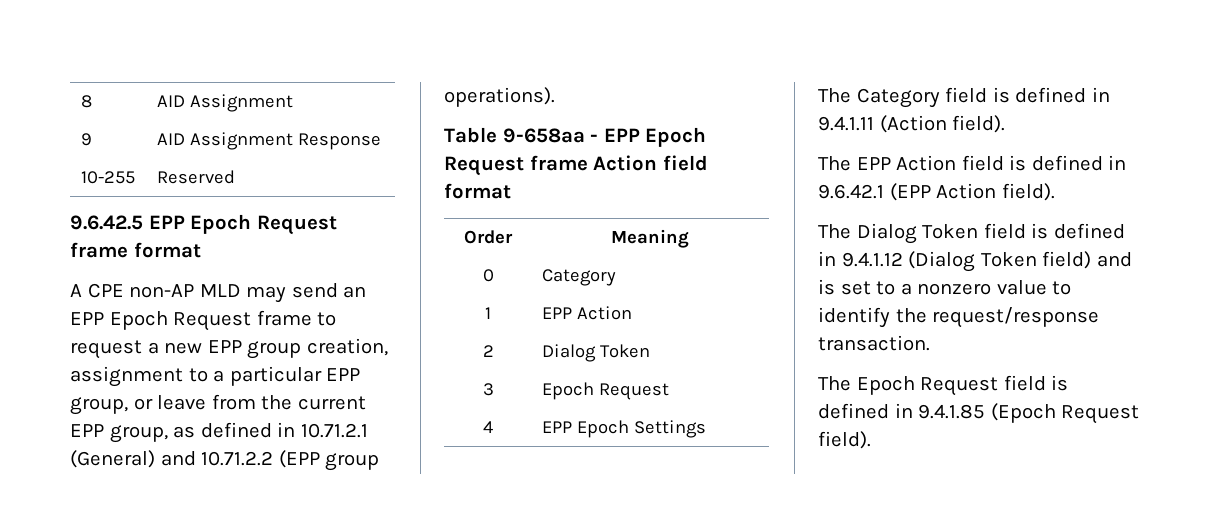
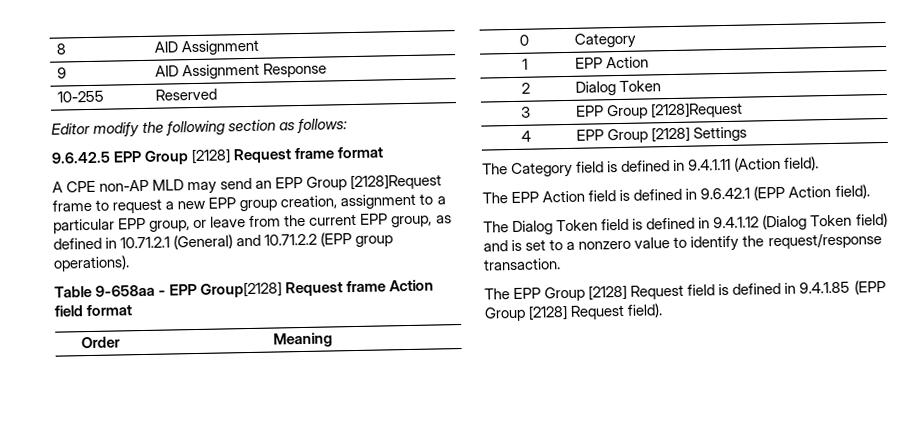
+ Editor modify the following section as follows:
- 9.6.42.5 EPP Epoch Request frame format
+ 9.6.42.5 EPP Group [2128] Request frame format
- A CPE non-AP MLD may send an EPP Epoch Request frame to request a new EPP group creation, assignment to a particular EPP group, or leave from the current EPP group, as defined in 10.71.2.1 (General) and 10.71.2.2 (EPP group operations).
+ A CPE non-AP MLD may send an EPP Group [2128]Request frame to request a new EPP group creation, assignment to a particular EPP group, or leave from the current EPP group, as defined in 10.71.2.1 (General) and 10.71.2.2 (EPP group operations).
- Table 9-658aa - EPP Epoch Request frame Action field format
+ Table 9-658aa - EPP Group[2128] Request frame Action field format
- 3 | Epoch Request
+ 3 | EPP Group [2128]Request
- 4 | EPP Epoch Settings
+ 4 | EPP Group [2128] Settings
- The Epoch Request field is defined in 9.4.1.85 (Epoch Request field).
+ The EPP Group [2128] Request field is defined in 9.4.1.85 (EPP Group [2128] Request field).

